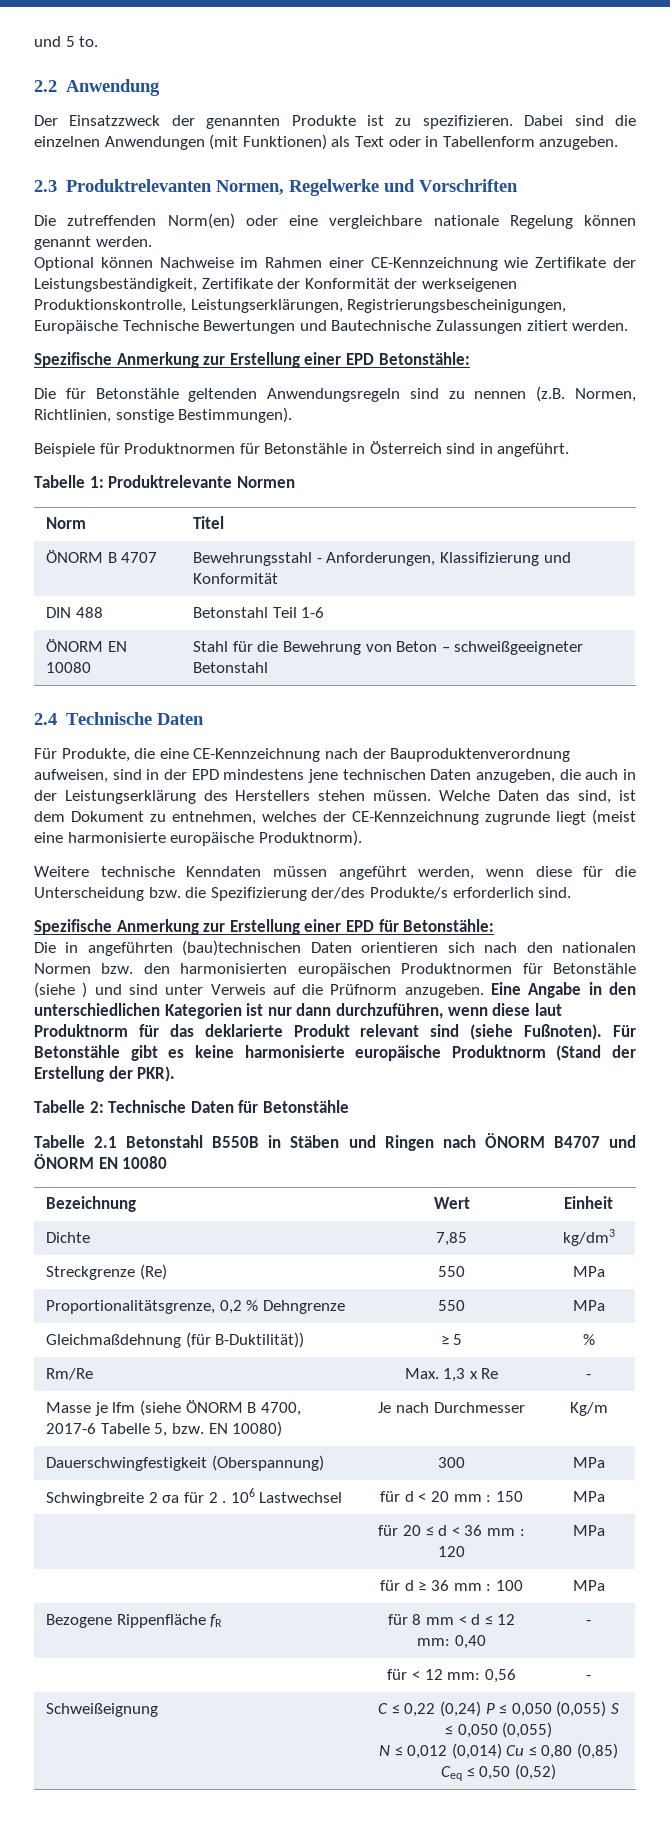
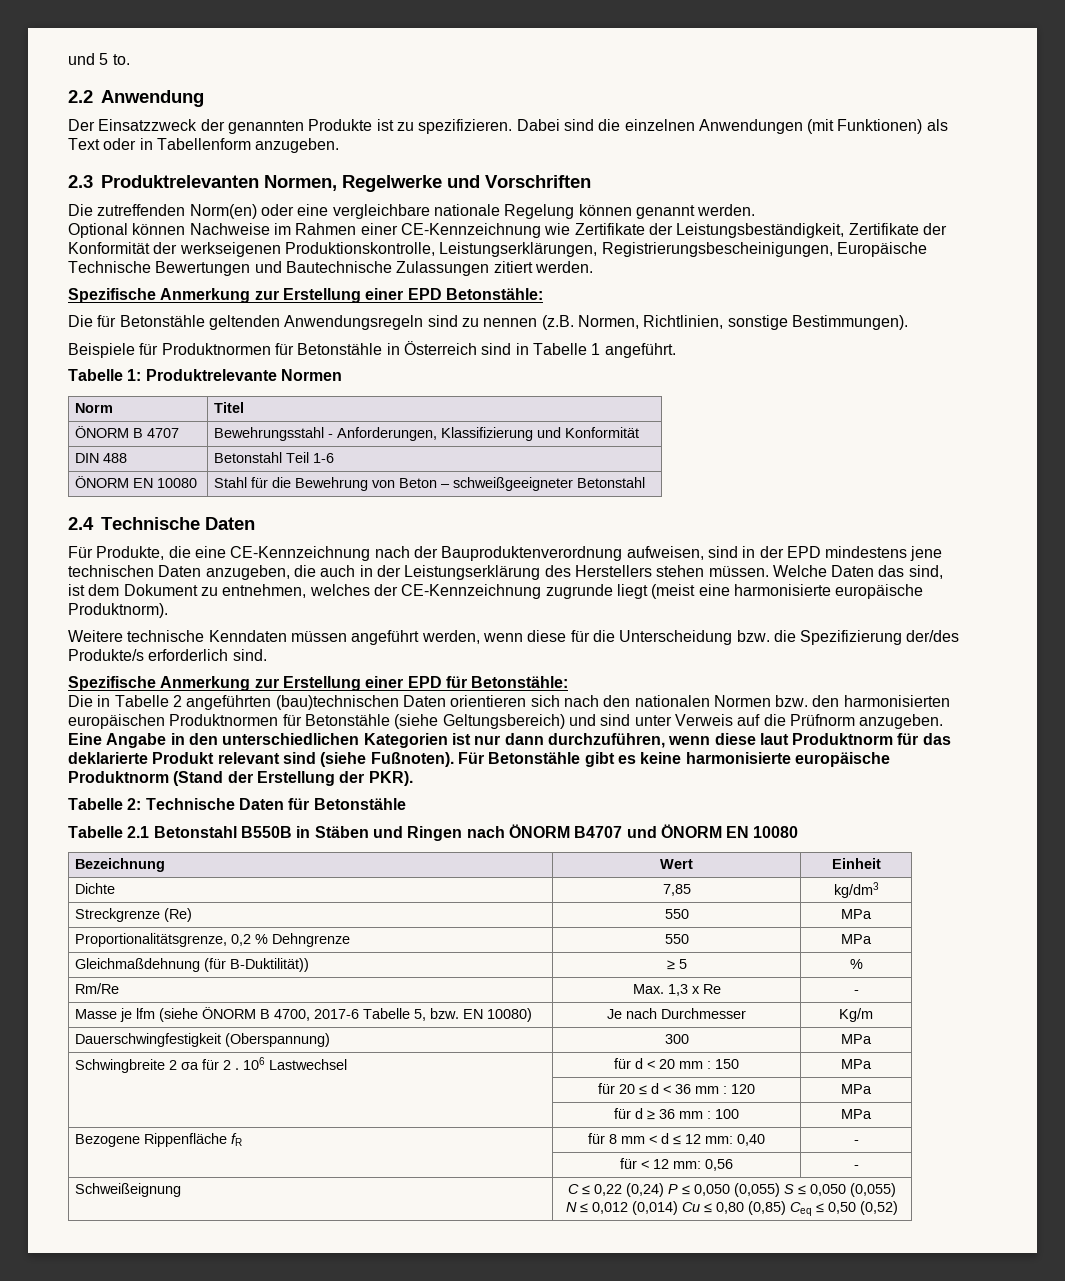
- Beispiele für Produktnormen für Betonstähle in Österreich sind in angeführt.
+ Beispiele für Produktnormen für Betonstähle in Österreich sind in Tabelle 1 angeführt.
- Die in angeführten (bau)technischen Daten orientieren sich nach den nationalen Normen bzw. den harmonisierten europäischen Produktnormen für Betonstähle (siehe ) und sind unter Verweis auf die Prüfnorm anzugeben.
+ Die in Tabelle 2 angeführten (bau)technischen Daten orientieren sich nach den nationalen Normen bzw. den harmonisierten europäischen Produktnormen für Betonstähle (siehe Geltungsbereich) und sind unter Verweis auf die Prüfnorm anzugeben.

